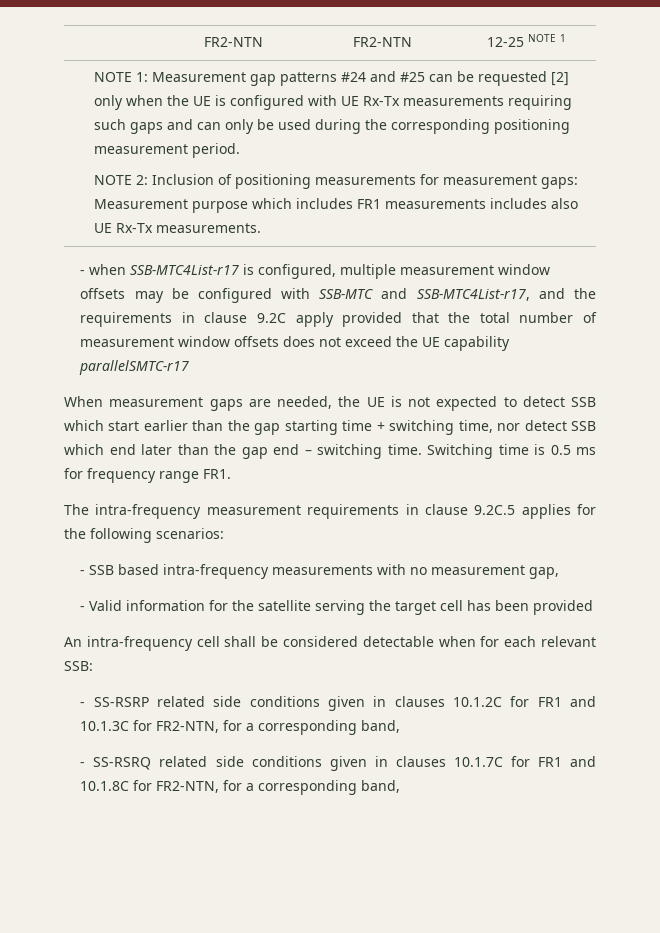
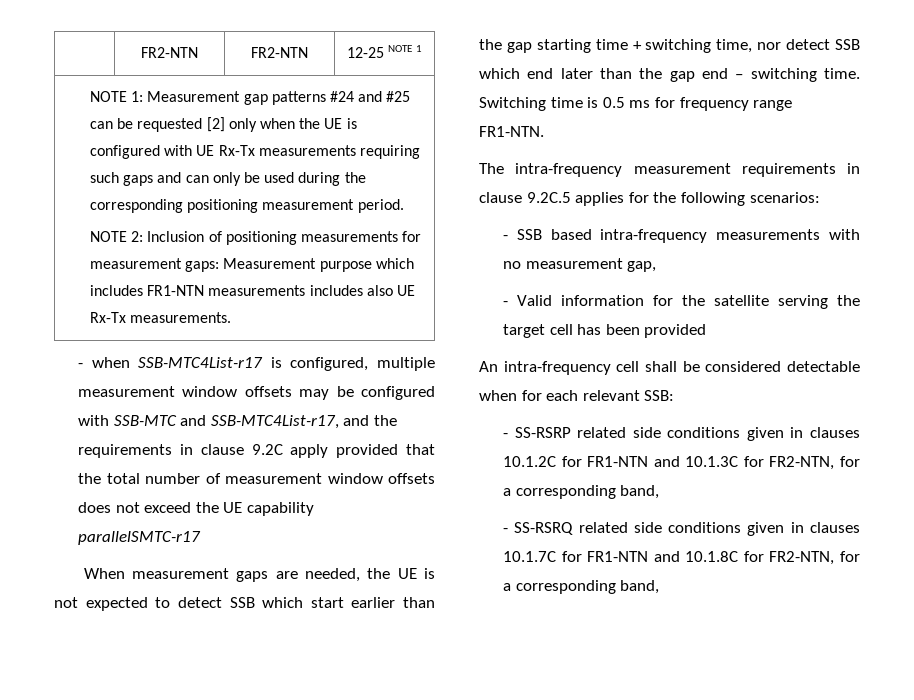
- NOTE 2: Inclusion of positioning measurements for measurement gaps: Measurement purpose which includes FR1 measurements includes also UE Rx-Tx measurements.
+ NOTE 2: Inclusion of positioning measurements for measurement gaps: Measurement purpose which includes FR1-NTN measurements includes also UE Rx-Tx measurements.
- Switching time is 0.5 ms for frequency range FR1.
+ Switching time is 0.5 ms for frequency range FR1-NTN.
- - SS-RSRP related side conditions given in clauses 10.1.2C for FR1 and 10.1.3C for FR2-NTN, for a corresponding band,
+ - SS-RSRP related side conditions given in clauses 10.1.2C for FR1-NTN and 10.1.3C for FR2-NTN, for a corresponding band,
- - SS-RSRQ related side conditions given in clauses 10.1.7C for FR1 and 10.1.8C for FR2-NTN, for a corresponding band,
+ - SS-RSRQ related side conditions given in clauses 10.1.7C for FR1-NTN and 10.1.8C for FR2-NTN, for a corresponding band,

